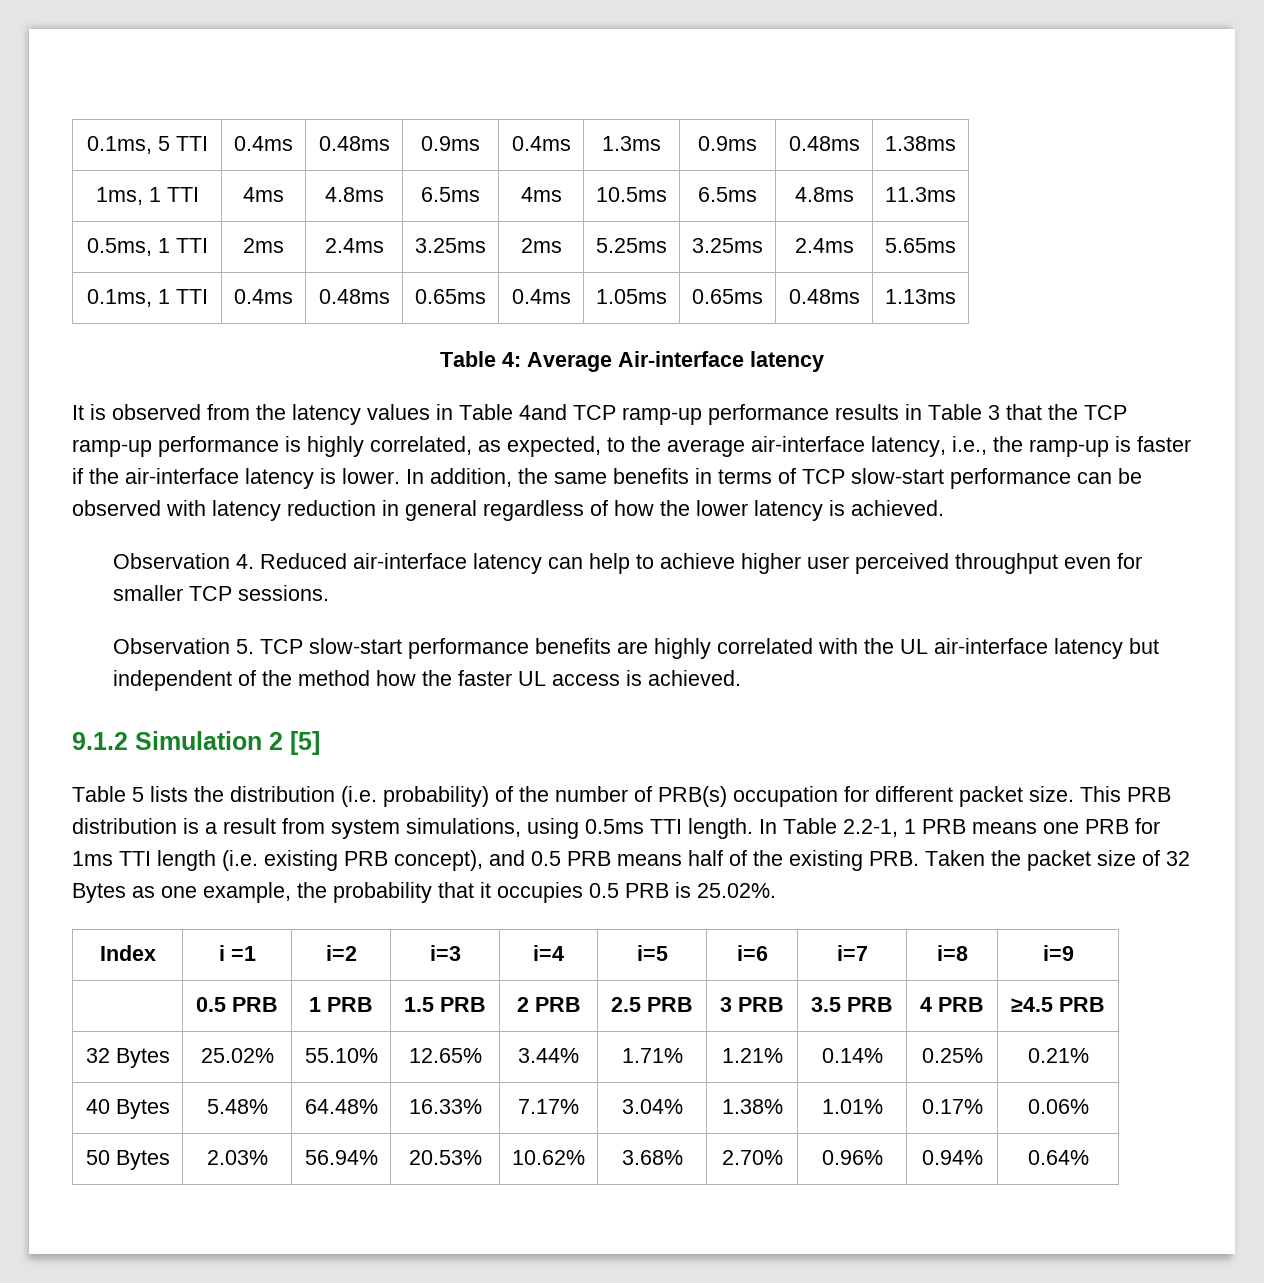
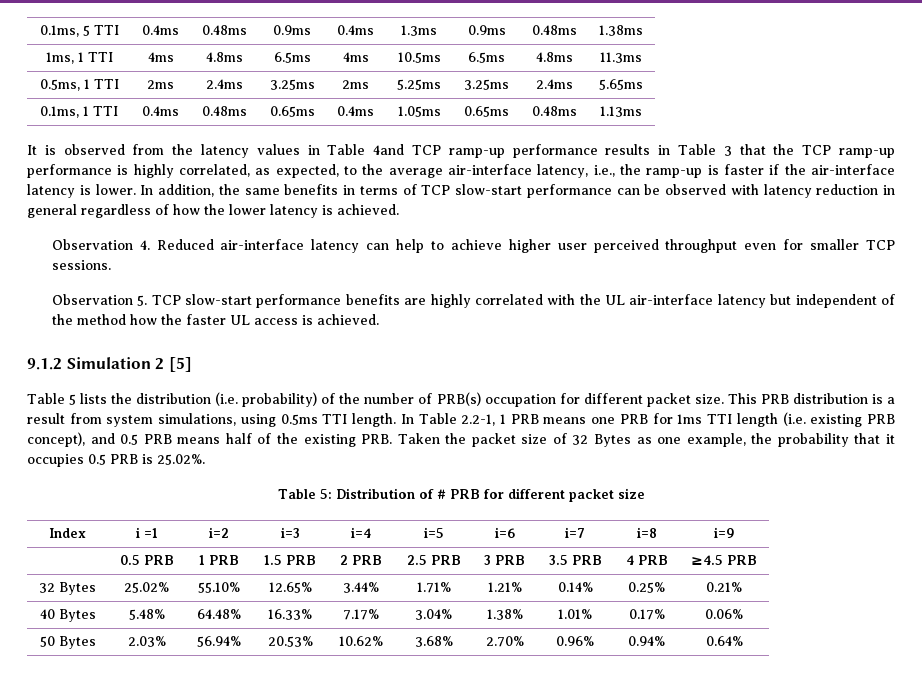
- Table 4: Average Air-interface latency
+ Table 5: Distribution of # PRB for different packet size

